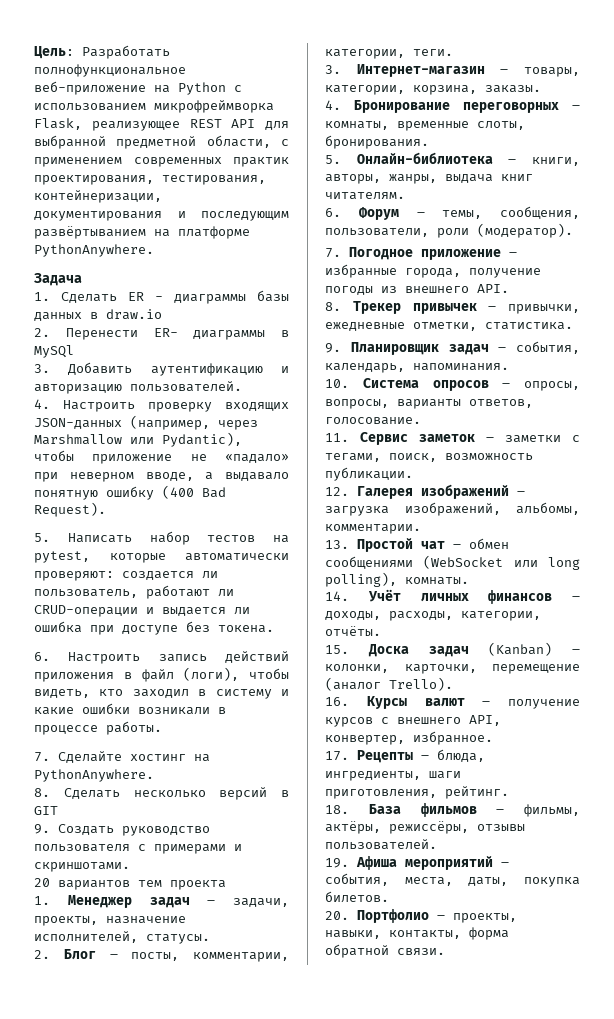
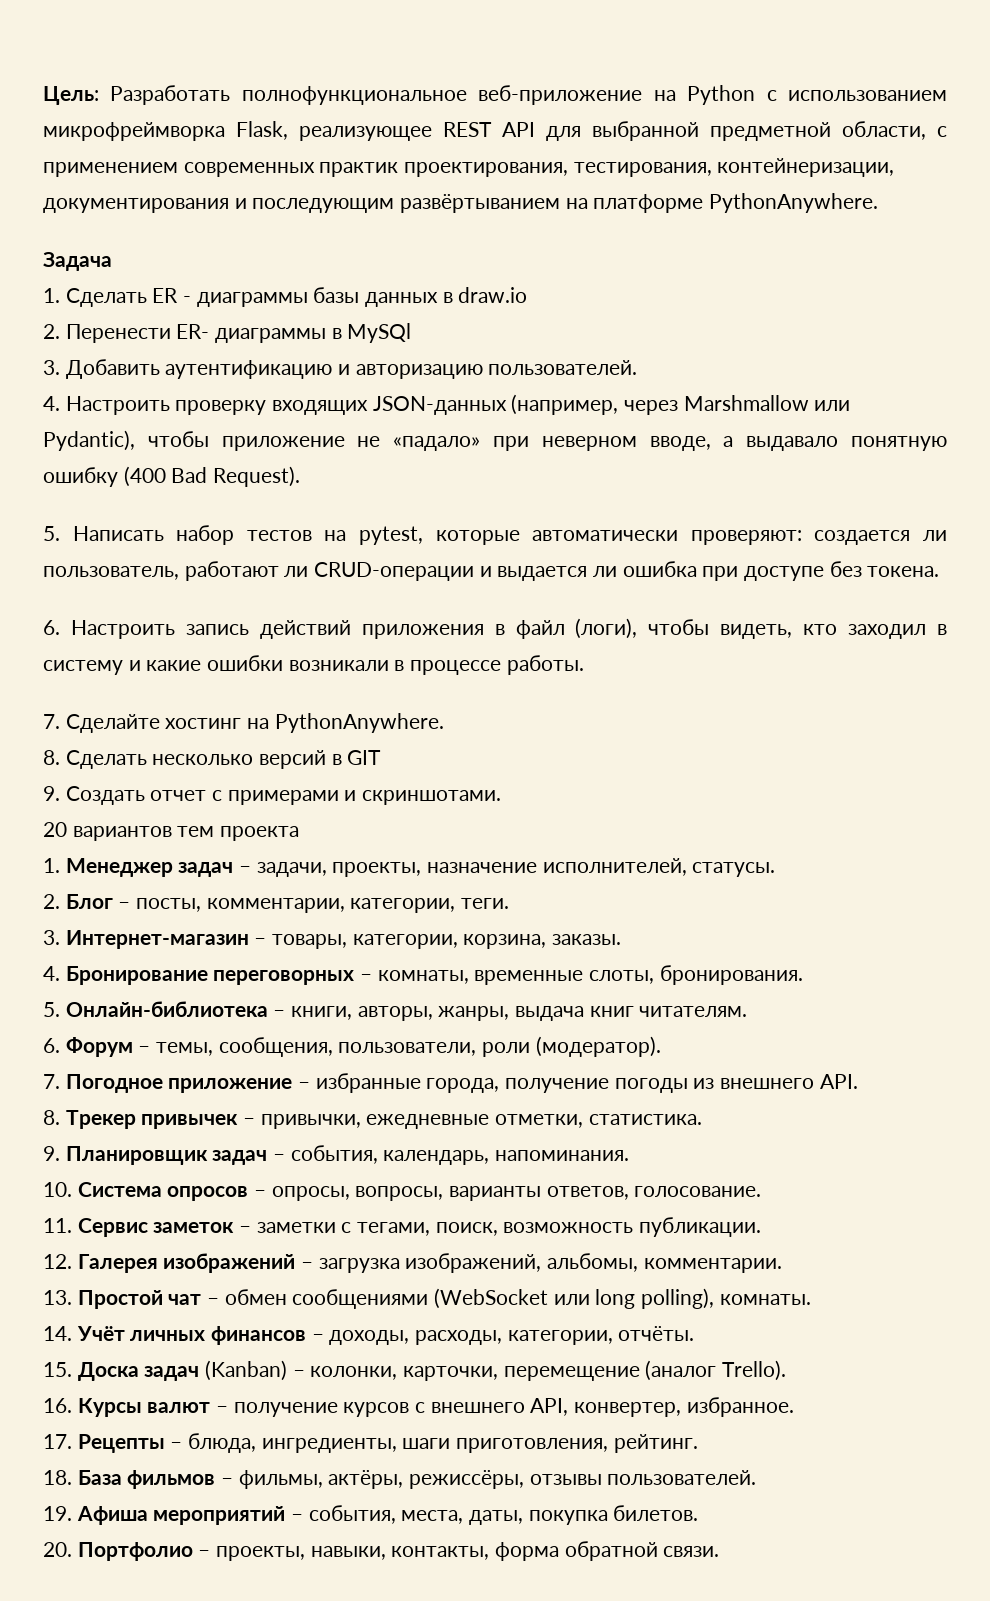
- 9. Создать руководство пользователя с примерами и скриншотами.
+ 9. Создать отчет с примерами и скриншотами.

